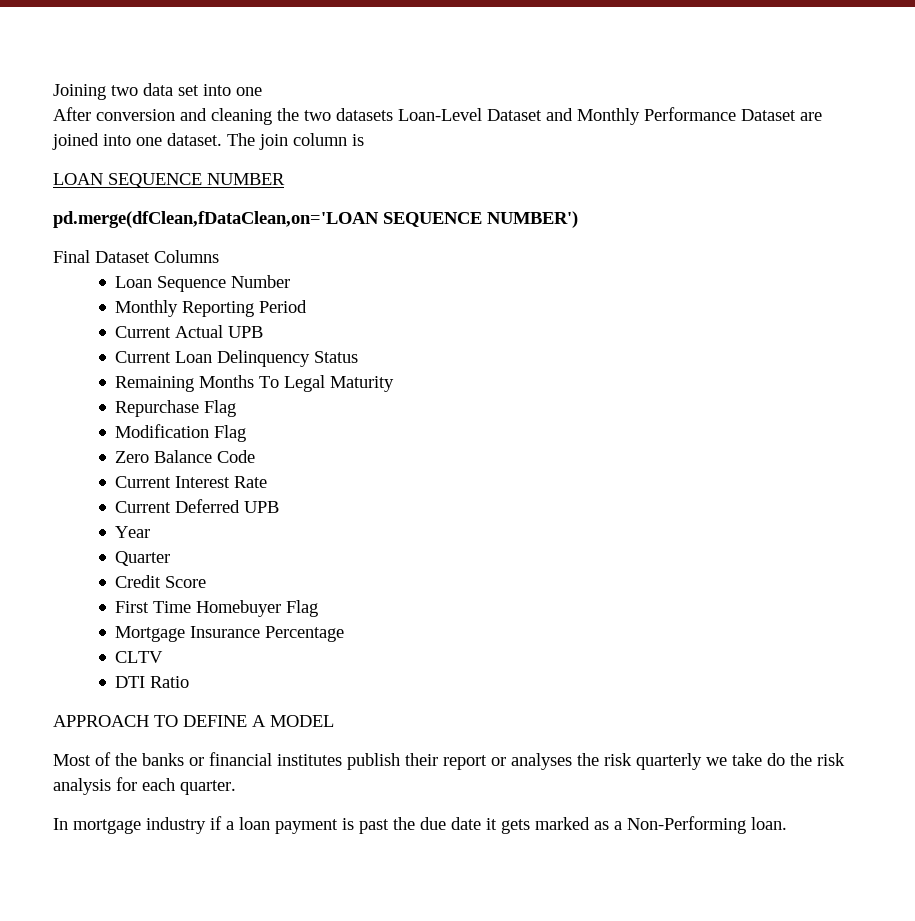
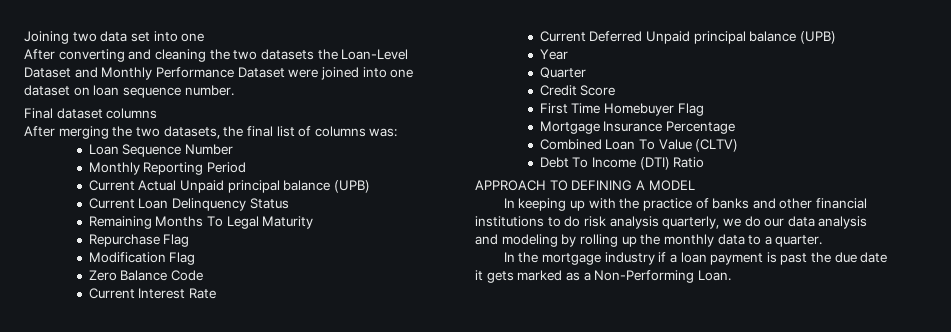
- After conversion and cleaning the two datasets Loan-Level Dataset and Monthly Performance Dataset are joined into one dataset. The join column is
- LOAN SEQUENCE NUMBER
- pd.merge(dfClean,fDataClean,on='LOAN SEQUENCE NUMBER')
- Final Dataset Columns
+ After converting and cleaning the two datasets the Loan-Level Dataset and Monthly Performance Dataset were joined into one dataset on loan sequence number.
+ Final dataset columns
+ After merging the two datasets, the final list of columns was:
- Current Actual UPB
+ Current Actual Unpaid principal balance (UPB)
- Current Deferred UPB
+ Current Deferred Unpaid principal balance (UPB)
- CLTV
- DTI Ratio
+ Combined Loan To Value (CLTV)
+ Debt To Income (DTI) Ratio
- APPROACH TO DEFINE A MODEL
+ APPROACH TO DEFINING A MODEL
- Most of the banks or financial institutes publish their report or analyses the risk quarterly we take do the risk analysis for each quarter.
+ In keeping up with the practice of banks and other financial institutions to do risk analysis quarterly, we do our data analysis and modeling by rolling up the monthly data to a quarter.
- In mortgage industry if a loan payment is past the due date it gets marked as a Non-Performing loan.
+ In the mortgage industry if a loan payment is past the due date it gets marked as a Non-Performing Loan.

